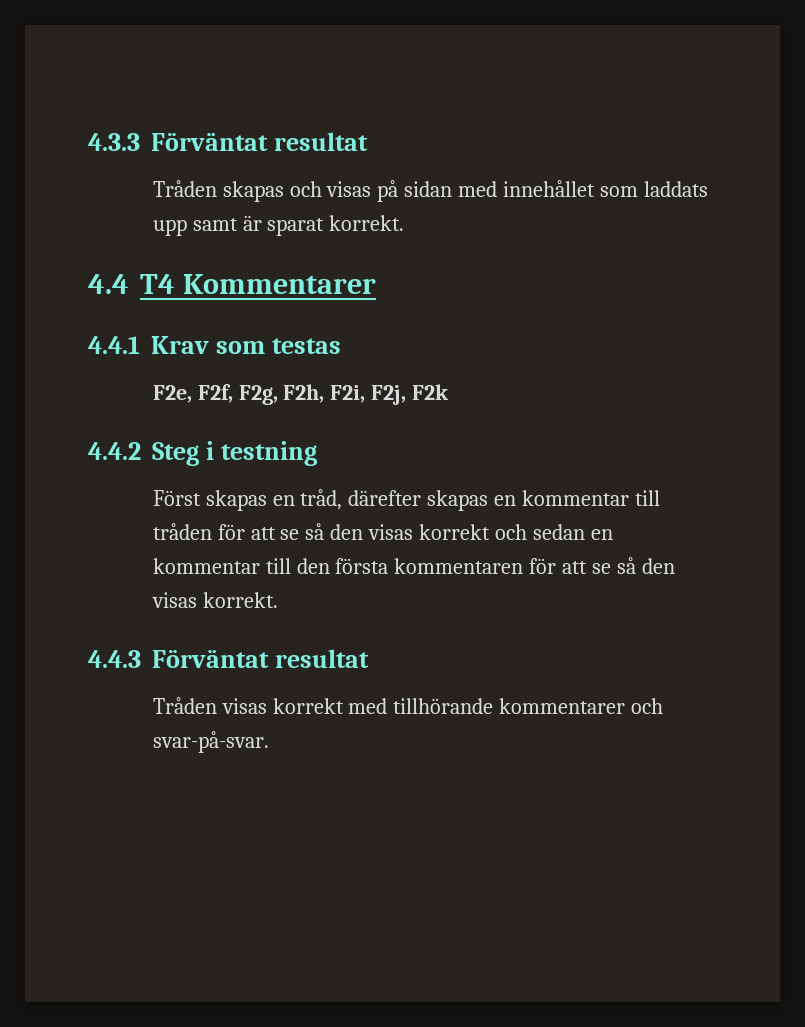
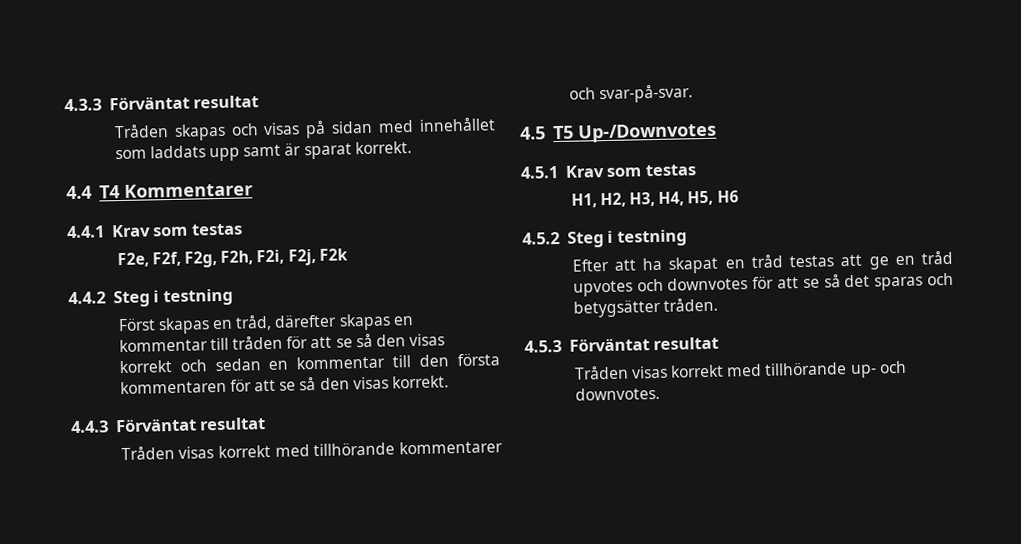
+ 4.5 T5 Up-/Downvotes
+ 4.5.1 Krav som testas
+ H1, H2, H3, H4, H5, H6
+ 4.5.2 Steg i testning
+ Efter att ha skapat en tråd testas att ge en tråd upvotes och downvotes för att se så det sparas och betygsätter tråden.
+ 4.5.3 Förväntat resultat
+ Tråden visas korrekt med tillhörande up- och downvotes.

